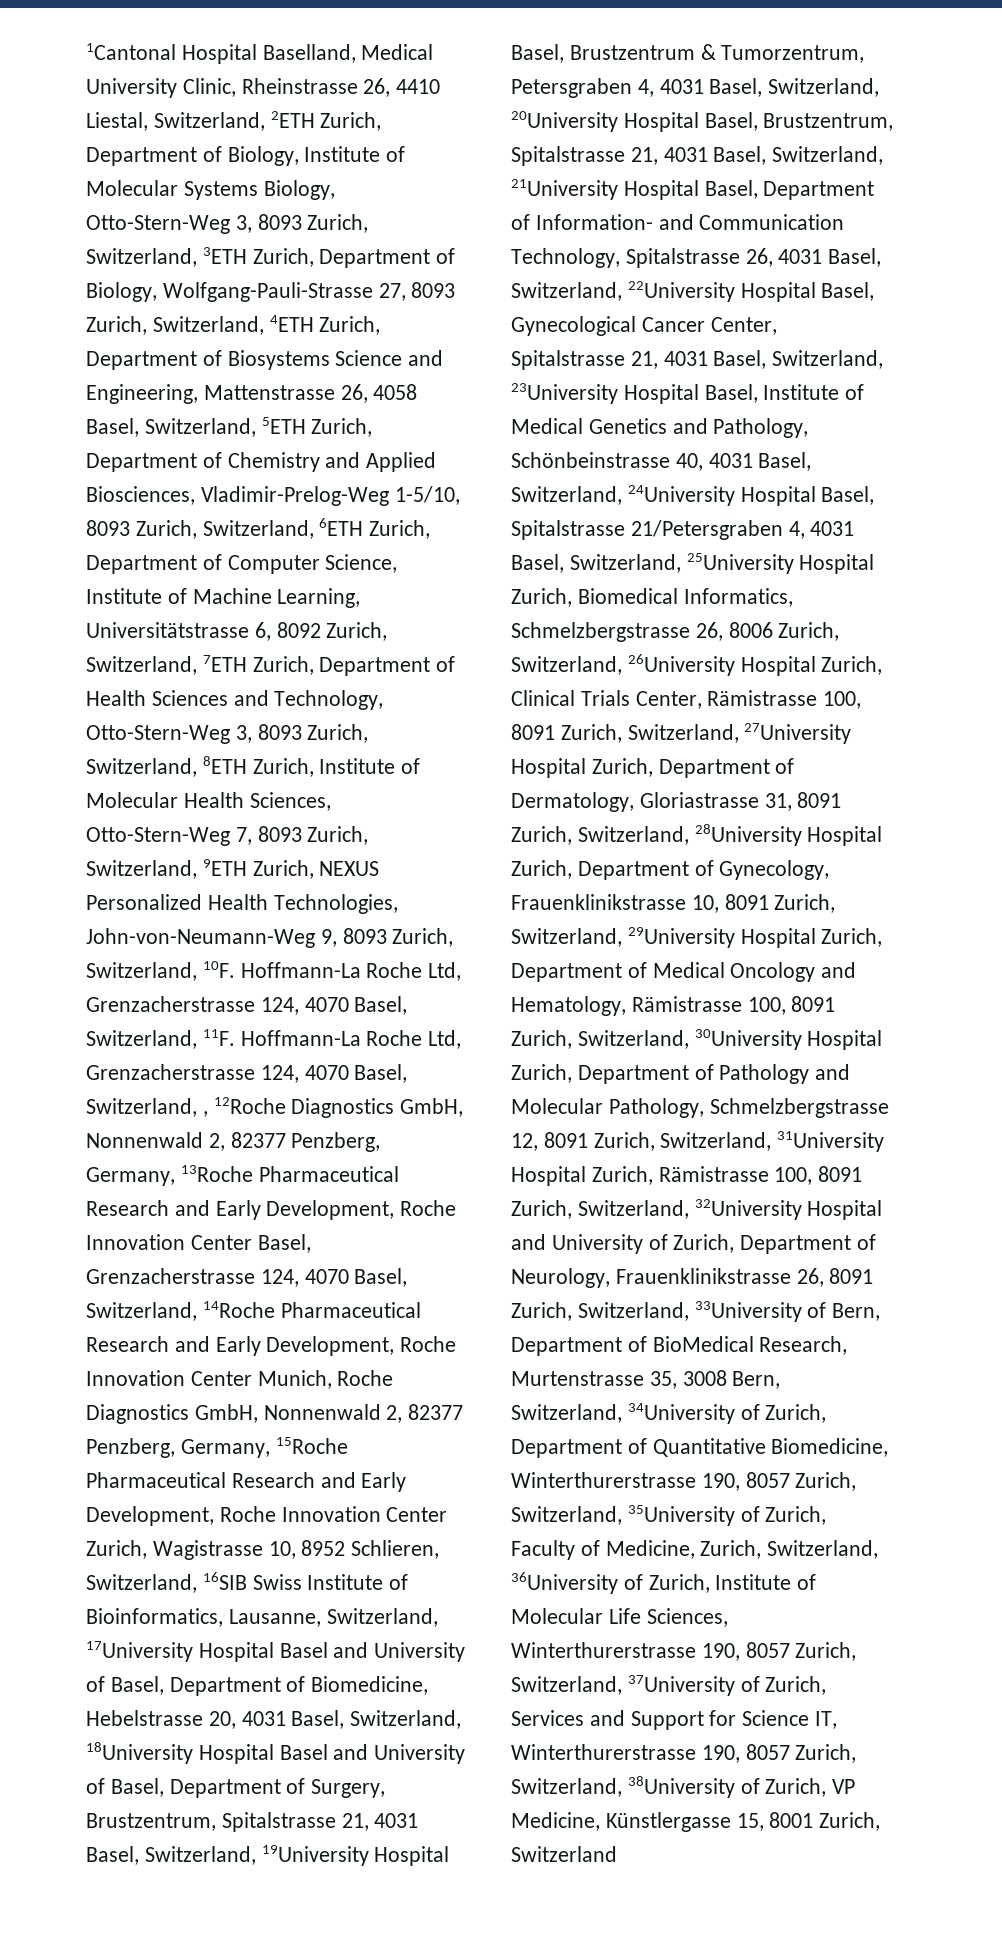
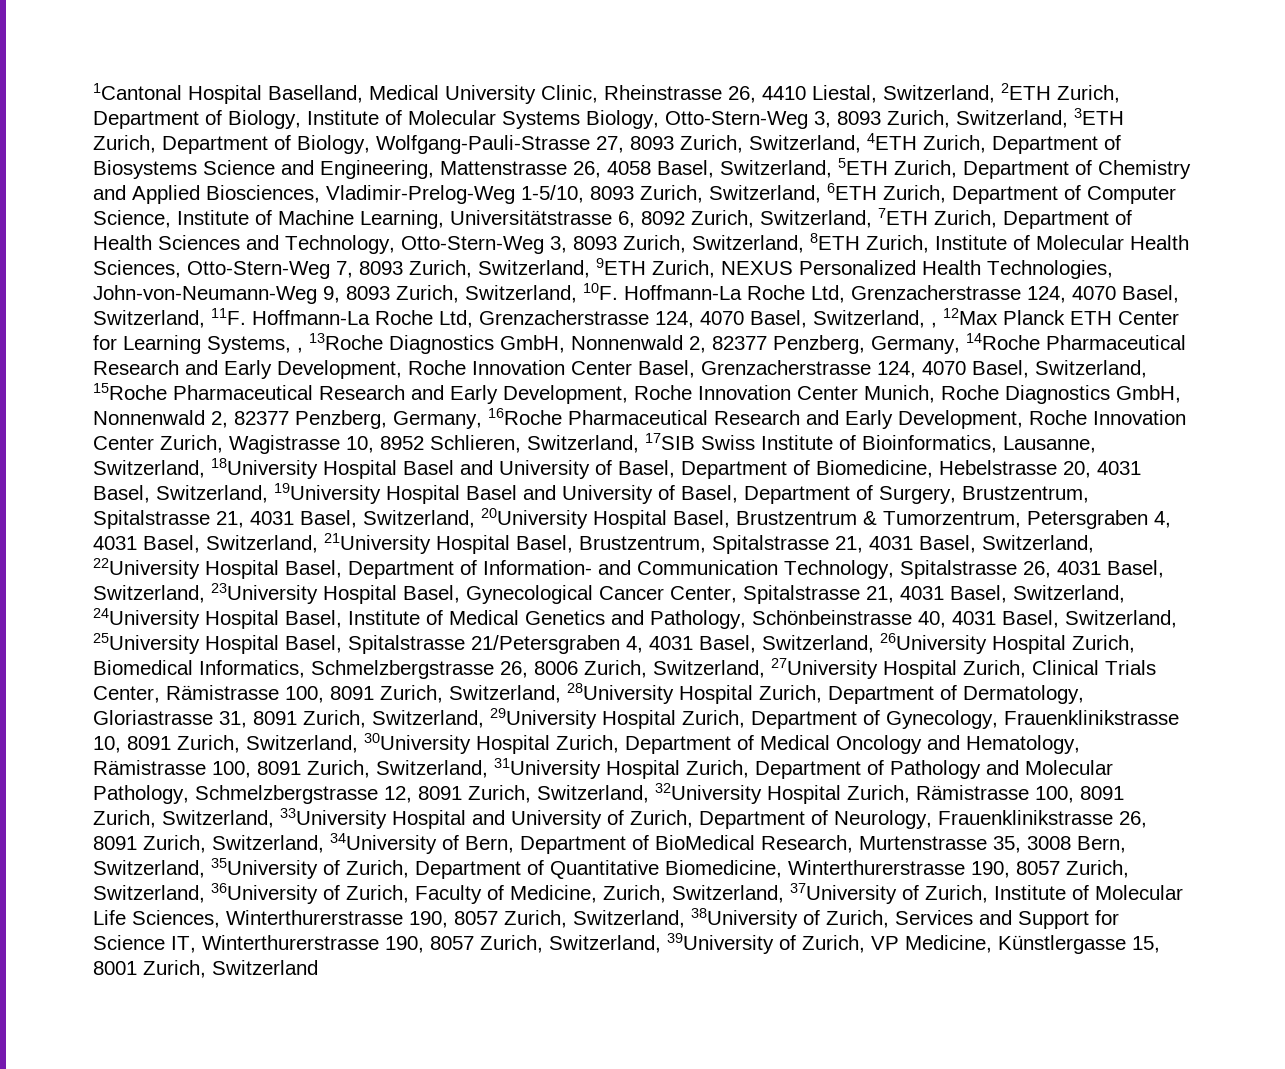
- Hoffmann-La Roche Ltd, Grenzacherstrasse 124, 4070 Basel, Switzerland, , 12Roche Diagnostics GmbH, Nonnenwald 2, 82377 Penzberg, Germany, 13Roche Pharmaceutical Research and Early Development, Roche Innovation Center Basel, Grenzacherstrasse 124, 4070 Basel, Switzerland, 14Roche Pharmaceutical Research and Early Development, Roche Innovation Center Munich, Roche Diagnostics GmbH, Nonnenwald 2, 82377 Penzberg, Germany, 15Roche Pharmaceutical Research and Early Development, Roche Innovation Center Zurich, Wagistrasse 10, 8952 Schlieren, Switzerland, 16SIB Swiss Institute of Bioinformatics, Lausanne, Switzerland, 17University Hospital Basel and University of Basel, Department of Biomedicine, Hebelstrasse 20, 4031 Basel, Switzerland, 18University Hospital Basel and University of Basel, Department of Surgery, Brustzentrum, Spitalstrasse 21, 4031 Basel, Switzerland, 19University Hospital Basel, Brustzentrum & Tumorzentrum, Petersgraben 4, 4031 Basel, Switzerland, 20University Hospital Basel, Brustzentrum, Spitalstrasse 21, 4031 Basel, Switzerland, 21University Hospital Basel, Department of Information- and Communication Technology, Spitalstrasse 26, 4031 Basel, Switzerland, 22University Hospital Basel, Gynecological Cancer Center, Spitalstrasse 21, 4031 Basel, Switzerland, 23University Hospital Basel, Institute of Medical Genetics and Pathology, Schönbeinstrasse 40, 4031 Basel, Switzerland, 24University Hospital Basel, Spitalstrasse 21/Petersgraben 4, 4031 Basel, Switzerland, 25University Hospital Zurich, Biomedical Informatics, Schmelzbergstrasse 26, 8006 Zurich, Switzerland, 26University Hospital Zurich, Clinical Trials Center, Rämistrasse 100, 8091 Zurich, Switzerland, 27University Hospital Zurich, Department of Dermatology, Gloriastrasse 31, 8091 Zurich, Switzerland, 28University Hospital Zurich, Department of Gynecology, Frauenklinikstrasse 10, 8091 Zurich, Switzerland, 29University Hospital Zurich, Department of Medical Oncology and Hematology, Rämistrasse 100, 8091 Zurich, Switzerland, 30University Hospital Zurich, Department of Pathology and Molecular Pathology, Schmelzbergstrasse 12, 8091 Zurich, Switzerland, 31University Hospital Zurich, Rämistrasse 100, 8091 Zurich, Switzerland, 32University Hospital and University of Zurich, Department of Neurology, Frauenklinikstrasse 26, 8091 Zurich, Switzerland, 33University of Bern, Department of BioMedical Research, Murtenstrasse 35, 3008 Bern, Switzerland, 34University of Zurich, Department of Quantitative Biomedicine, Winterthurerstrasse 190, 8057 Zurich, Switzerland, 35University of Zurich, Faculty of Medicine, Zurich, Switzerland, 36University of Zurich, Institute of Molecular Life Sciences, Winterthurerstrasse 190, 8057 Zurich, Switzerland, 37University of Zurich, Services and Support for Science IT, Winterthurerstrasse 190, 8057 Zurich, Switzerland, 38University of Zurich, VP Medicine, Künstlergasse 15, 8001 Zurich, Switzerland
+ Hoffmann-La Roche Ltd, Grenzacherstrasse 124, 4070 Basel, Switzerland, , 12Max Planck ETH Center for Learning Systems, , 13Roche Diagnostics GmbH, Nonnenwald 2, 82377 Penzberg, Germany, 14Roche Pharmaceutical Research and Early Development, Roche Innovation Center Basel, Grenzacherstrasse 124, 4070 Basel, Switzerland, 15Roche Pharmaceutical Research and Early Development, Roche Innovation Center Munich, Roche Diagnostics GmbH, Nonnenwald 2, 82377 Penzberg, Germany, 16Roche Pharmaceutical Research and Early Development, Roche Innovation Center Zurich, Wagistrasse 10, 8952 Schlieren, Switzerland, 17SIB Swiss Institute of Bioinformatics, Lausanne, Switzerland, 18University Hospital Basel and University of Basel, Department of Biomedicine, Hebelstrasse 20, 4031 Basel, Switzerland, 19University Hospital Basel and University of Basel, Department of Surgery, Brustzentrum, Spitalstrasse 21, 4031 Basel, Switzerland, 20University Hospital Basel, Brustzentrum & Tumorzentrum, Petersgraben 4, 4031 Basel, Switzerland, 21University Hospital Basel, Brustzentrum, Spitalstrasse 21, 4031 Basel, Switzerland, 22University Hospital Basel, Department of Information- and Communication Technology, Spitalstrasse 26, 4031 Basel, Switzerland, 23University Hospital Basel, Gynecological Cancer Center, Spitalstrasse 21, 4031 Basel, Switzerland, 24University Hospital Basel, Institute of Medical Genetics and Pathology, Schönbeinstrasse 40, 4031 Basel, Switzerland, 25University Hospital Basel, Spitalstrasse 21/Petersgraben 4, 4031 Basel, Switzerland, 26University Hospital Zurich, Biomedical Informatics, Schmelzbergstrasse 26, 8006 Zurich, Switzerland, 27University Hospital Zurich, Clinical Trials Center, Rämistrasse 100, 8091 Zurich, Switzerland, 28University Hospital Zurich, Department of Dermatology, Gloriastrasse 31, 8091 Zurich, Switzerland, 29University Hospital Zurich, Department of Gynecology, Frauenklinikstrasse 10, 8091 Zurich, Switzerland, 30University Hospital Zurich, Department of Medical Oncology and Hematology, Rämistrasse 100, 8091 Zurich, Switzerland, 31University Hospital Zurich, Department of Pathology and Molecular Pathology, Schmelzbergstrasse 12, 8091 Zurich, Switzerland, 32University Hospital Zurich, Rämistrasse 100, 8091 Zurich, Switzerland, 33University Hospital and University of Zurich, Department of Neurology, Frauenklinikstrasse 26, 8091 Zurich, Switzerland, 34University of Bern, Department of BioMedical Research, Murtenstrasse 35, 3008 Bern, Switzerland, 35University of Zurich, Department of Quantitative Biomedicine, Winterthurerstrasse 190, 8057 Zurich, Switzerland, 36University of Zurich, Faculty of Medicine, Zurich, Switzerland, 37University of Zurich, Institute of Molecular Life Sciences, Winterthurerstrasse 190, 8057 Zurich, Switzerland, 38University of Zurich, Services and Support for Science IT, Winterthurerstrasse 190, 8057 Zurich, Switzerland, 39University of Zurich, VP Medicine, Künstlergasse 15, 8001 Zurich, Switzerland

